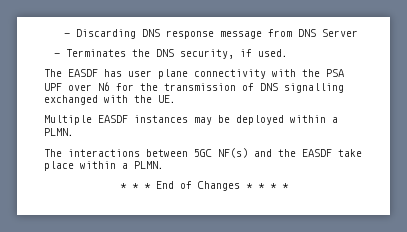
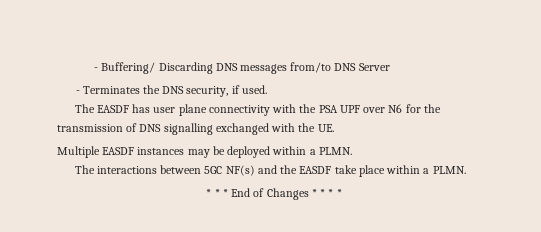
- - Discarding DNS response message from DNS Server
+ - Buffering/ Discarding DNS messages from/to DNS Server

